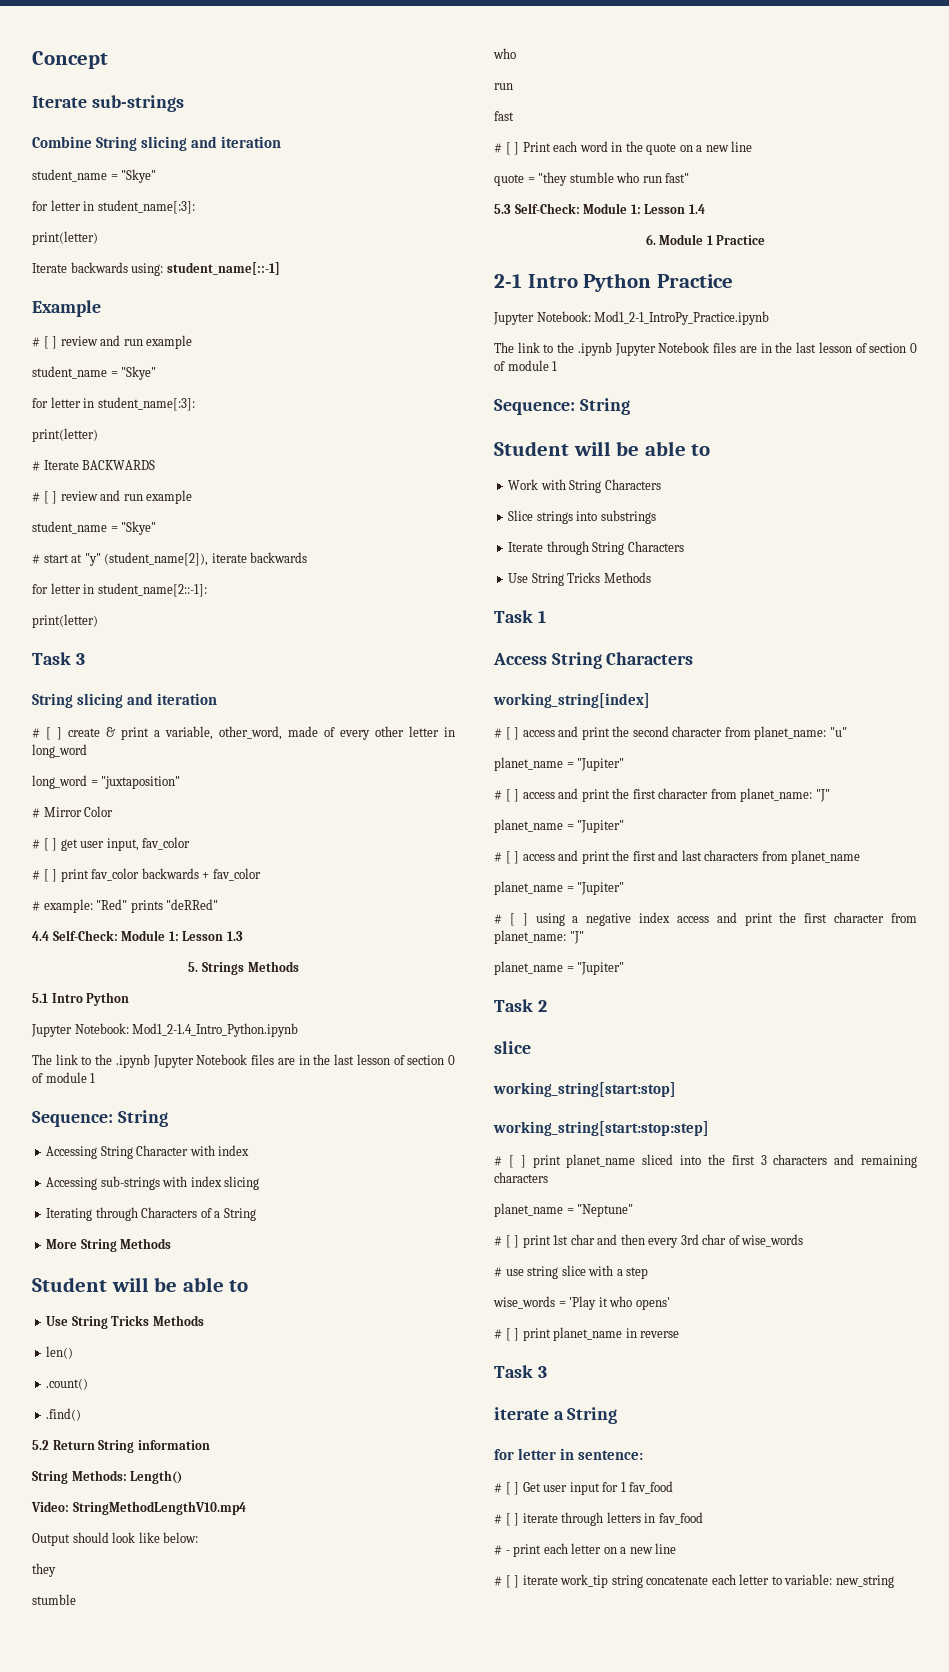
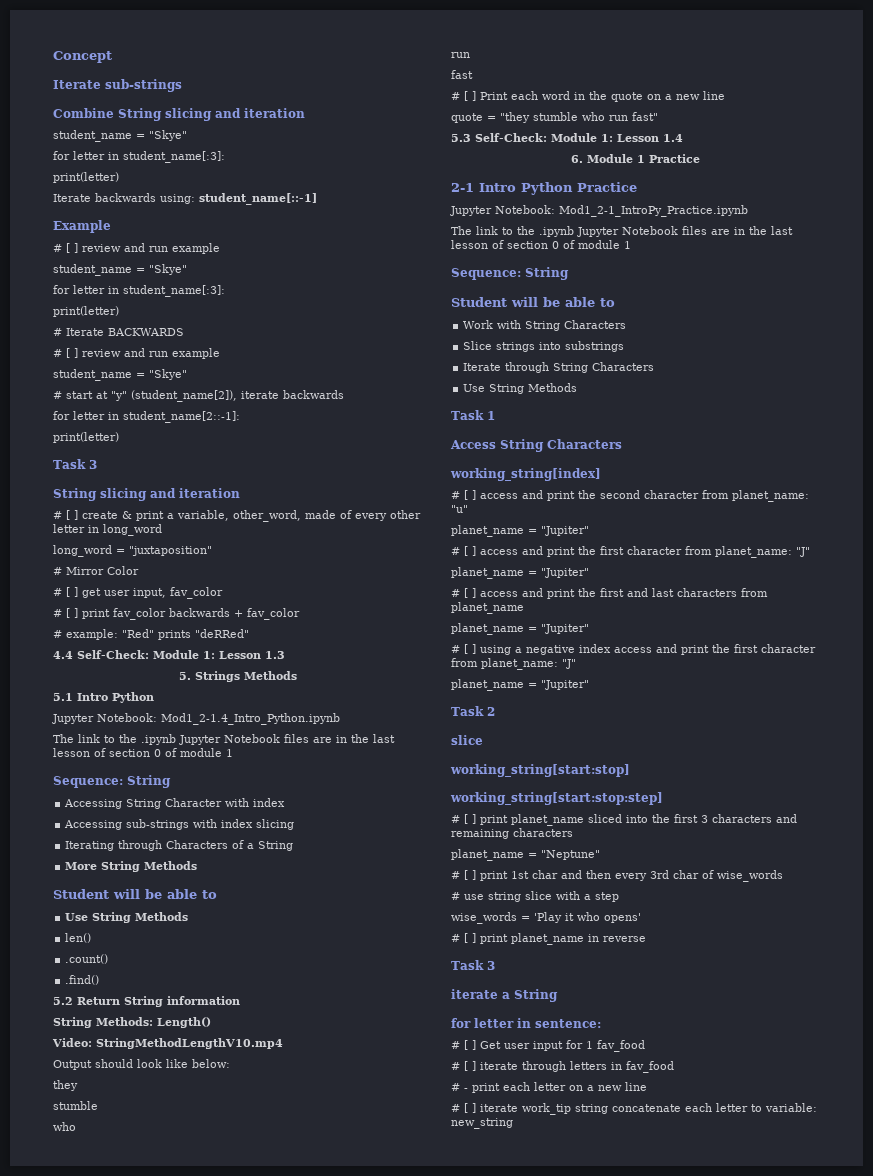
  More String Methods
  Student will be able to
- Use String Tricks Methods
+ Use String Methods
  Iterate through String Characters
- Use String Tricks Methods
+ Use String Methods

